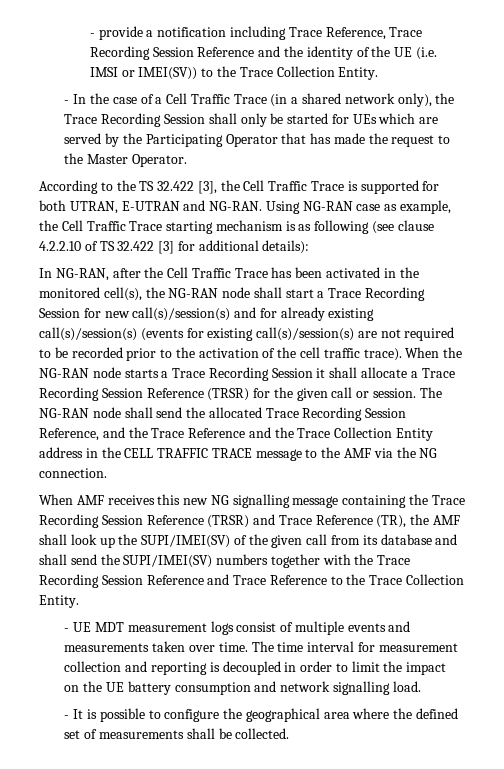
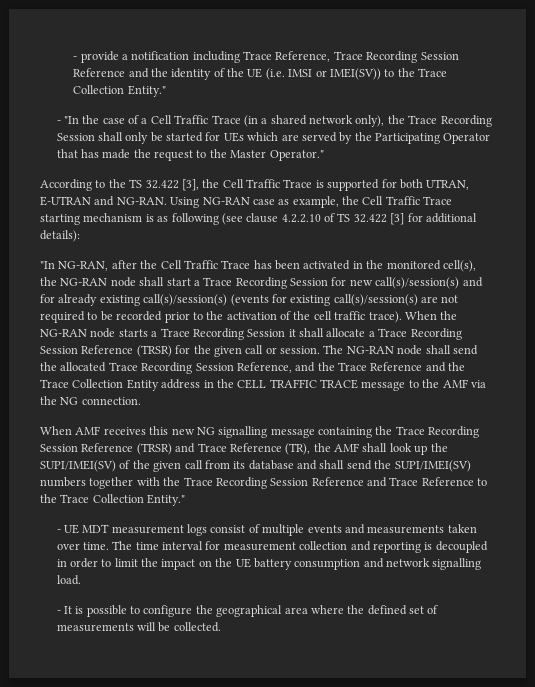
- - provide a notification including Trace Reference, Trace Recording Session Reference and the identity of the UE (i.e. IMSI or IMEI(SV)) to the Trace Collection Entity.
- - In the case of a Cell Traffic Trace (in a shared network only), the Trace Recording Session shall only be started for UEs which are served by the Participating Operator that has made the request to the Master Operator.
+ - provide a notification including Trace Reference, Trace Recording Session Reference and the identity of the UE (i.e. IMSI or IMEI(SV)) to the Trace Collection Entity."
+ - "In the case of a Cell Traffic Trace (in a shared network only), the Trace Recording Session shall only be started for UEs which are served by the Participating Operator that has made the request to the Master Operator."
- In NG-RAN, after the Cell Traffic Trace has been activated in the monitored cell(s), the NG-RAN node shall start a Trace Recording Session for new call(s)/session(s) and for already existing call(s)/session(s) (events for existing call(s)/session(s) are not required to be recorded prior to the activation of the cell traffic trace).
+ "In NG-RAN, after the Cell Traffic Trace has been activated in the monitored cell(s), the NG-RAN node shall start a Trace Recording Session for new call(s)/session(s) and for already existing call(s)/session(s) (events for existing call(s)/session(s) are not required to be recorded prior to the activation of the cell traffic trace).
- When AMF receives this new NG signalling message containing the Trace Recording Session Reference (TRSR) and Trace Reference (TR), the AMF shall look up the SUPI/IMEI(SV) of the given call from its database and shall send the SUPI/IMEI(SV) numbers together with the Trace Recording Session Reference and Trace Reference to the Trace Collection Entity.
+ When AMF receives this new NG signalling message containing the Trace Recording Session Reference (TRSR) and Trace Reference (TR), the AMF shall look up the SUPI/IMEI(SV) of the given call from its database and shall send the SUPI/IMEI(SV) numbers together with the Trace Recording Session Reference and Trace Reference to the Trace Collection Entity."
- - It is possible to configure the geographical area where the defined set of measurements shall be collected.
+ - It is possible to configure the geographical area where the defined set of measurements will be collected.

